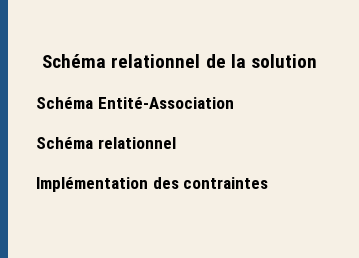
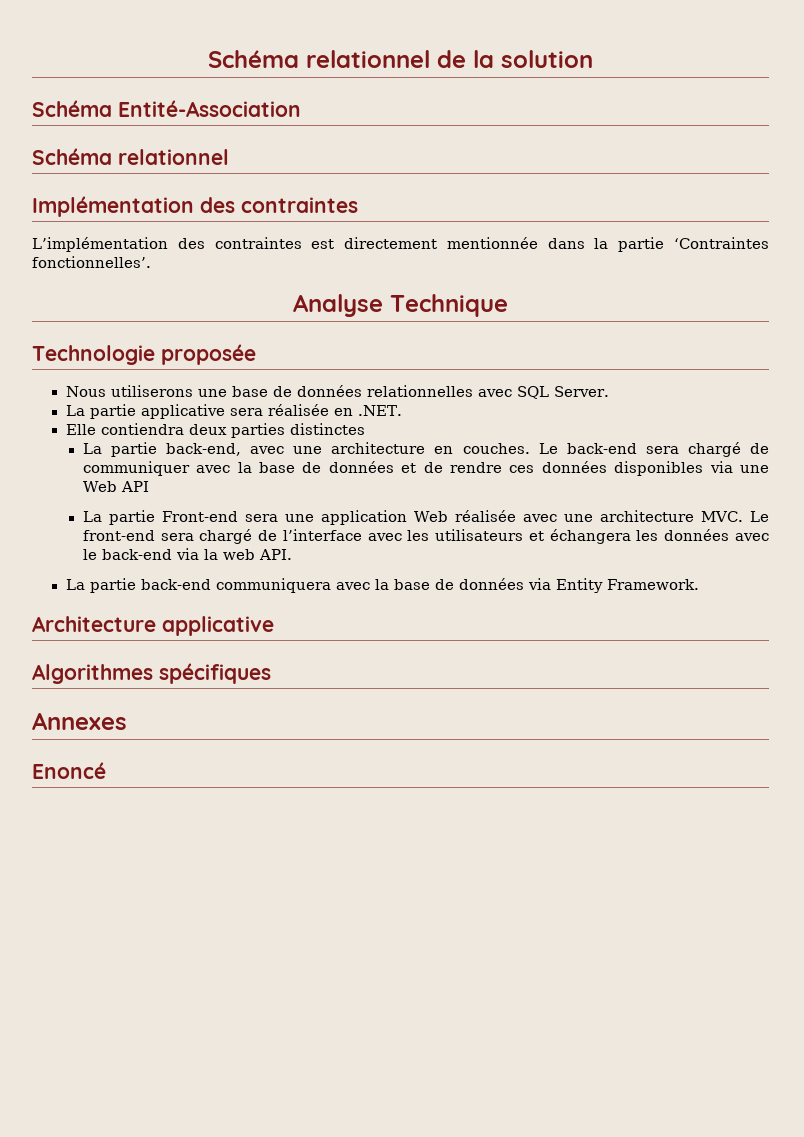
+ L’implémentation des contraintes est directement mentionnée dans la partie ‘Contraintes fonctionnelles’.
+ Analyse Technique
+ Technologie proposée
+ Nous utiliserons une base de données relationnelles avec SQL Server.
+ La partie applicative sera réalisée en .NET.
+ Elle contiendra deux parties distinctes
+ La partie back-end, avec une architecture en couches. Le back-end sera chargé de communiquer avec la base de données et de rendre ces données disponibles via une Web API
+ La partie Front-end sera une application Web réalisée avec une architecture MVC. Le front-end sera chargé de l’interface avec les utilisateurs et échangera les données avec le back-end via la web API.
+ La partie back-end communiquera avec la base de données via Entity Framework.
+ Architecture applicative
+ Algorithmes spécifiques
+ Annexes
+ Enoncé

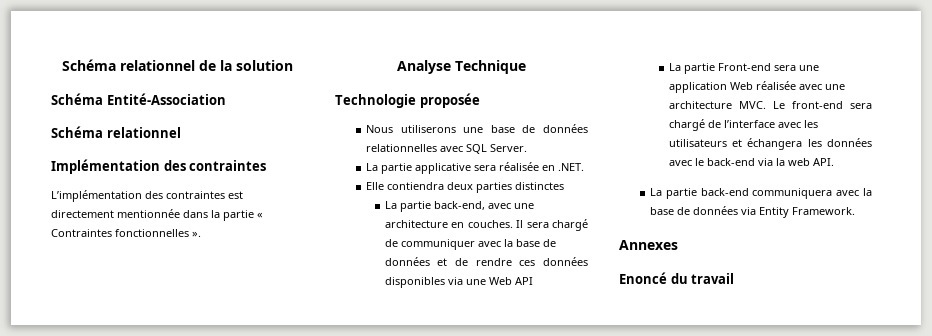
- L’implémentation des contraintes est directement mentionnée dans la partie ‘Contraintes fonctionnelles’.
+ L’implémentation des contraintes est directement mentionnée dans la partie « Contraintes fonctionnelles ».
- Le back-end sera chargé de communiquer avec la base de données et de rendre ces données disponibles via une Web API
+ Il sera chargé de communiquer avec la base de données et de rendre ces données disponibles via une Web API
- Architecture applicative
- Algorithmes spécifiques
- Enoncé
+ Enoncé du travail

